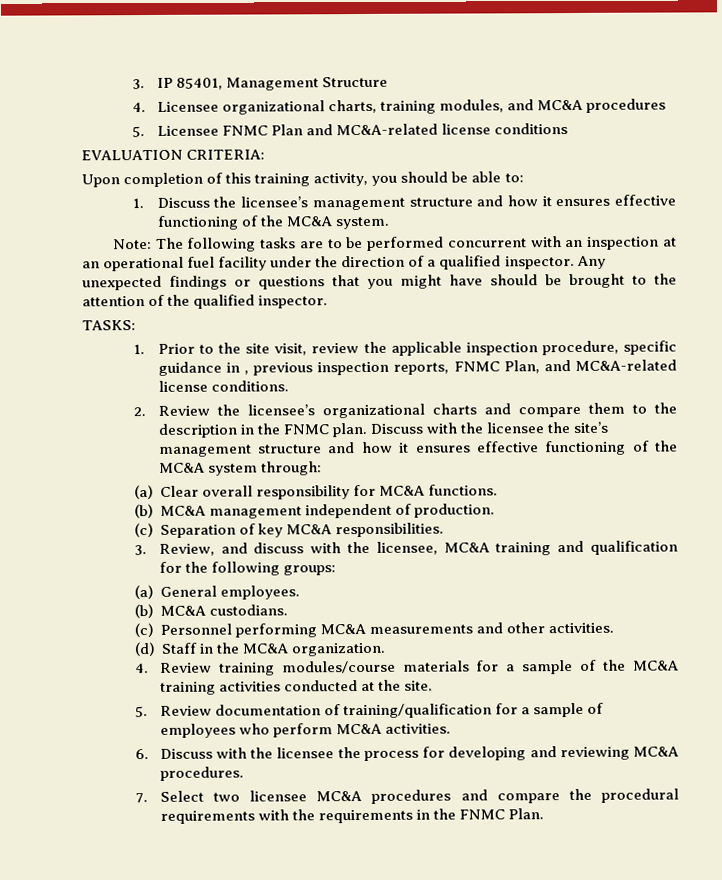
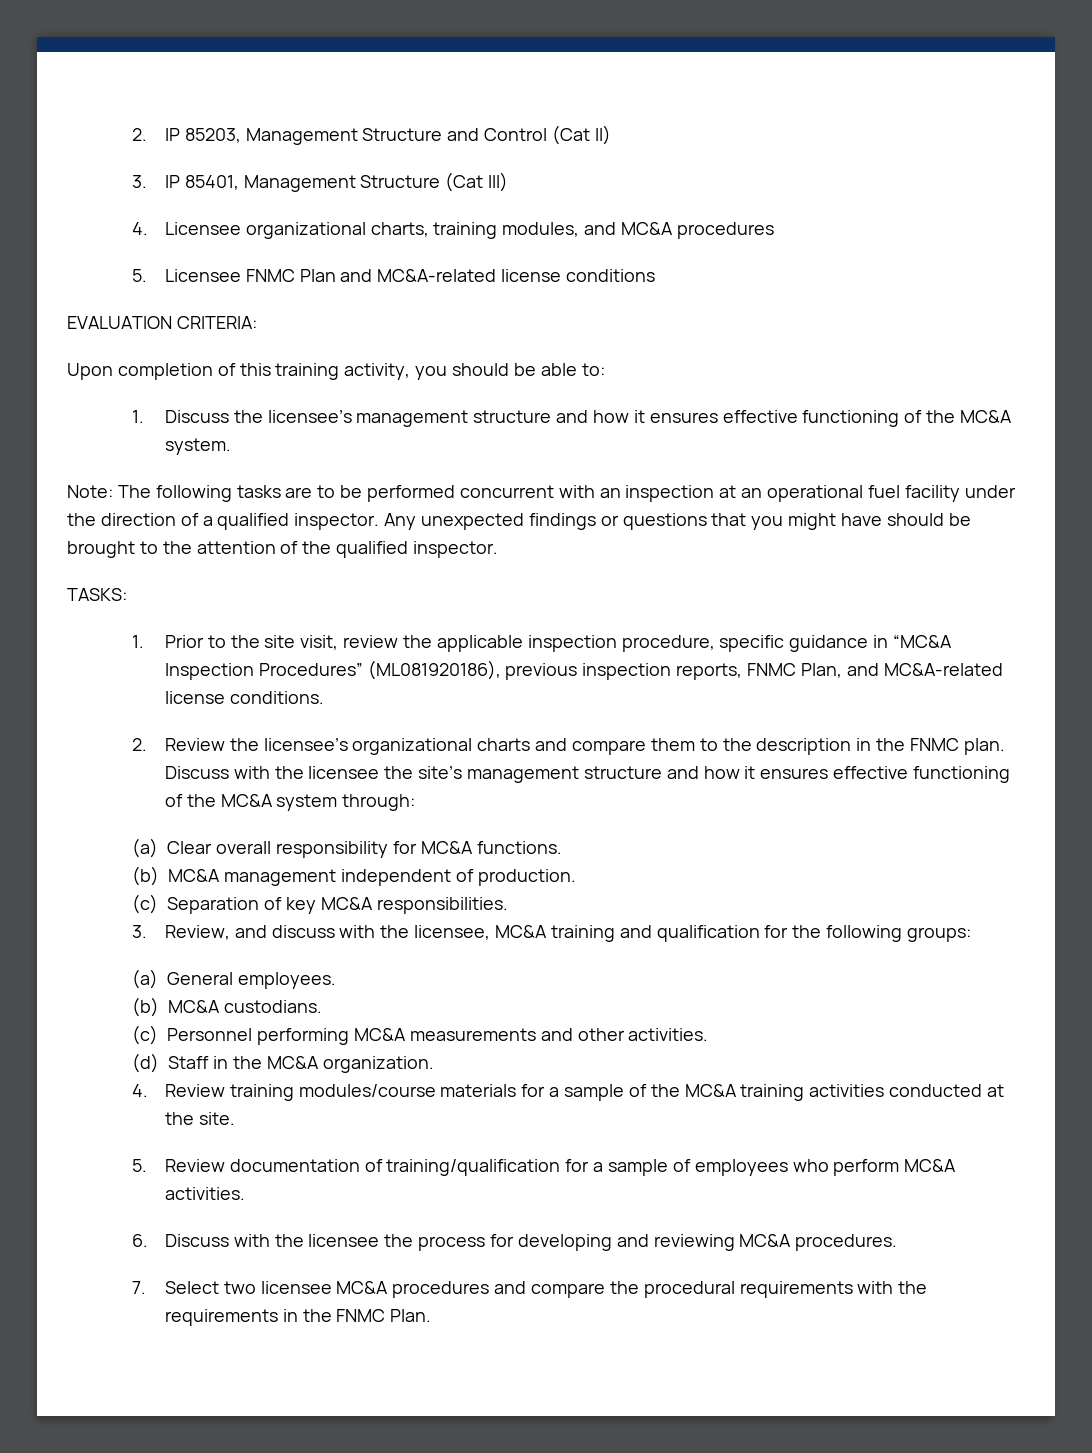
+ 2. IP 85203, Management Structure and Control (Cat II)
- 3. IP 85401, Management Structure
+ 3. IP 85401, Management Structure (Cat III)
- 1. Prior to the site visit, review the applicable inspection procedure, specific guidance in , previous inspection reports, FNMC Plan, and MC&A-related license conditions.
+ 1. Prior to the site visit, review the applicable inspection procedure, specific guidance in “MC&A Inspection Procedures” (ML081920186), previous inspection reports, FNMC Plan, and MC&A-related license conditions.

